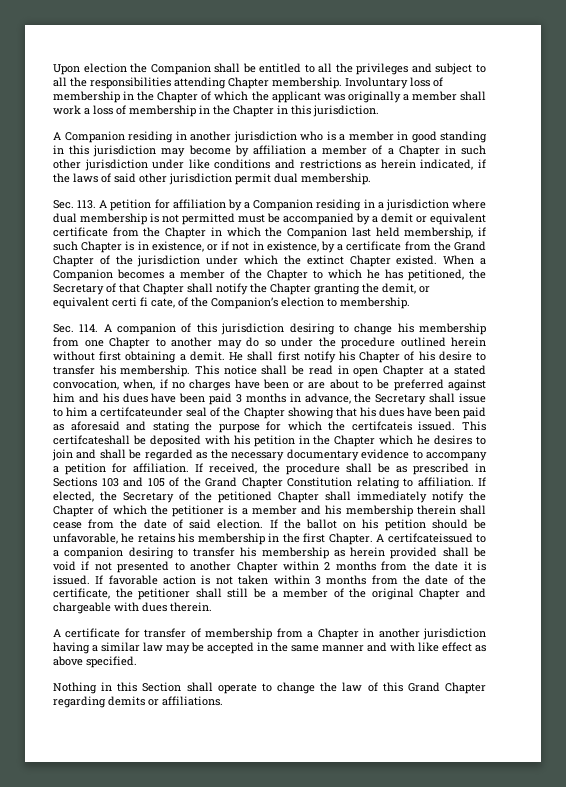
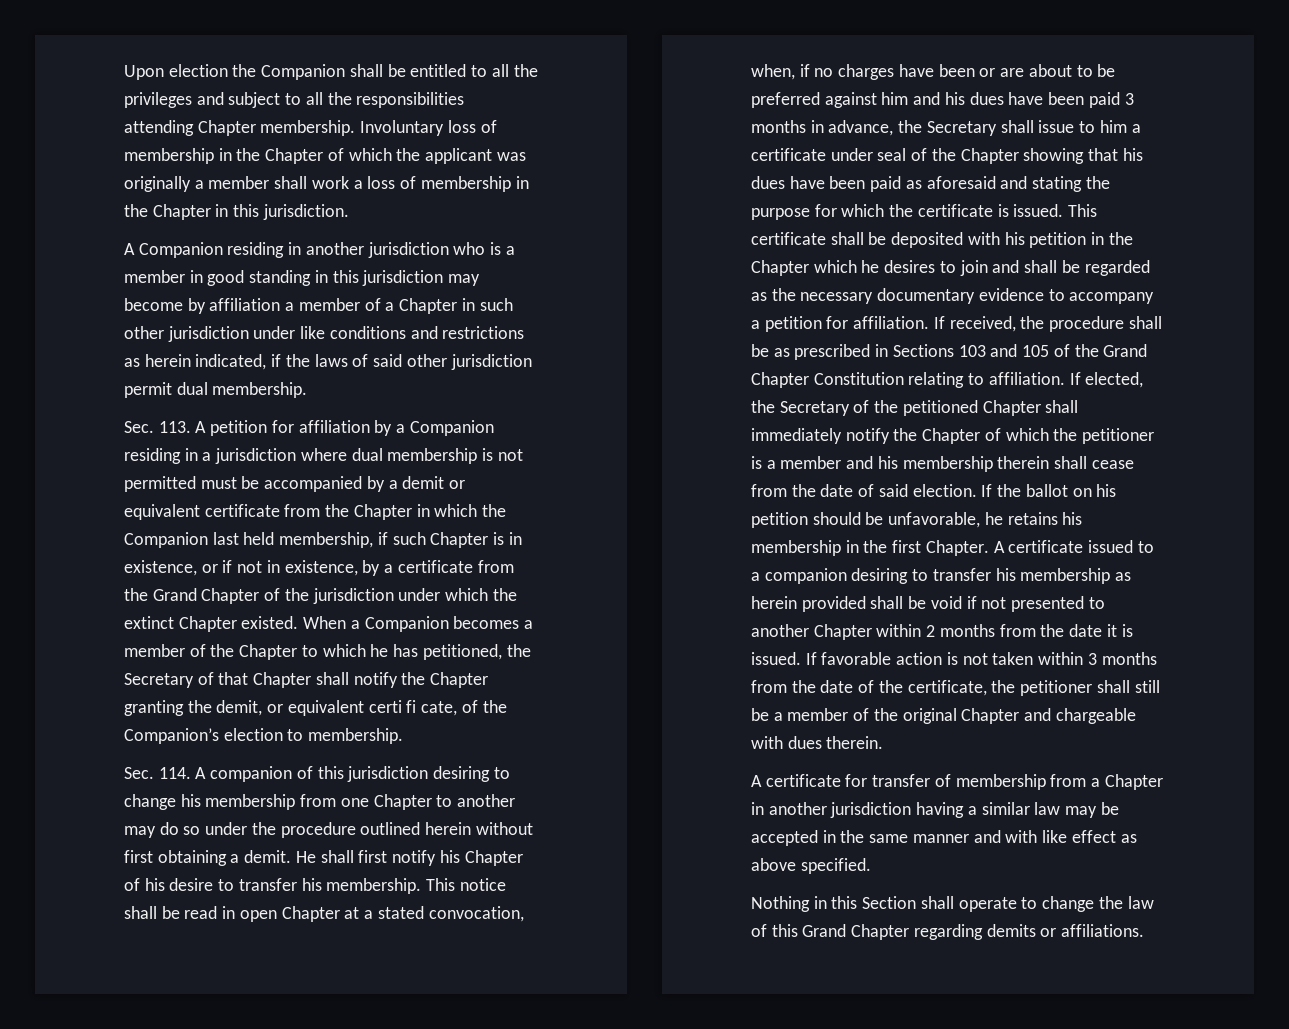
- This notice shall be read in open Chapter at a stated convocation, when, if no charges have been or are about to be preferred against him and his dues have been paid 3 months in advance, the Secretary shall issue to him a certifcateunder seal of the Chapter showing that his dues have been paid as aforesaid and stating the purpose for which the certifcateis issued. This certifcateshall be deposited with his petition in the Chapter which he desires to join and shall be regarded as the necessary documentary evidence to accompany a petition for affiliation.
+ This notice shall be read in open Chapter at a stated convocation, when, if no charges have been or are about to be preferred against him and his dues have been paid 3 months in advance, the Secretary shall issue to him a certificate under seal of the Chapter showing that his dues have been paid as aforesaid and stating the purpose for which the certificate is issued. This certificate shall be deposited with his petition in the Chapter which he desires to join and shall be regarded as the necessary documentary evidence to accompany a petition for affiliation.
- A certifcateissued to a companion desiring to transfer his membership as herein provided shall be void if not presented to another Chapter within 2 months from the date it is issued.
+ A certificate issued to a companion desiring to transfer his membership as herein provided shall be void if not presented to another Chapter within 2 months from the date it is issued.

